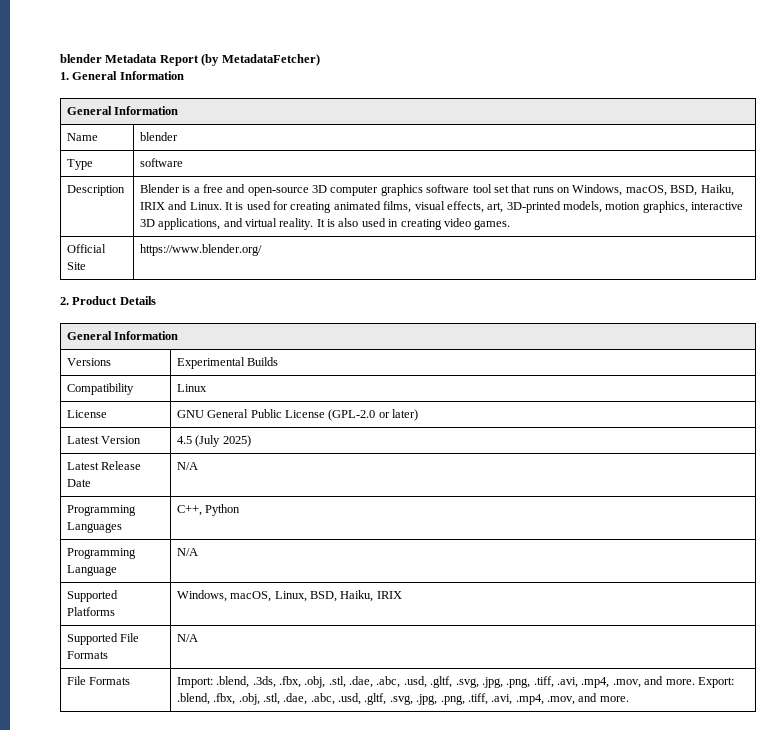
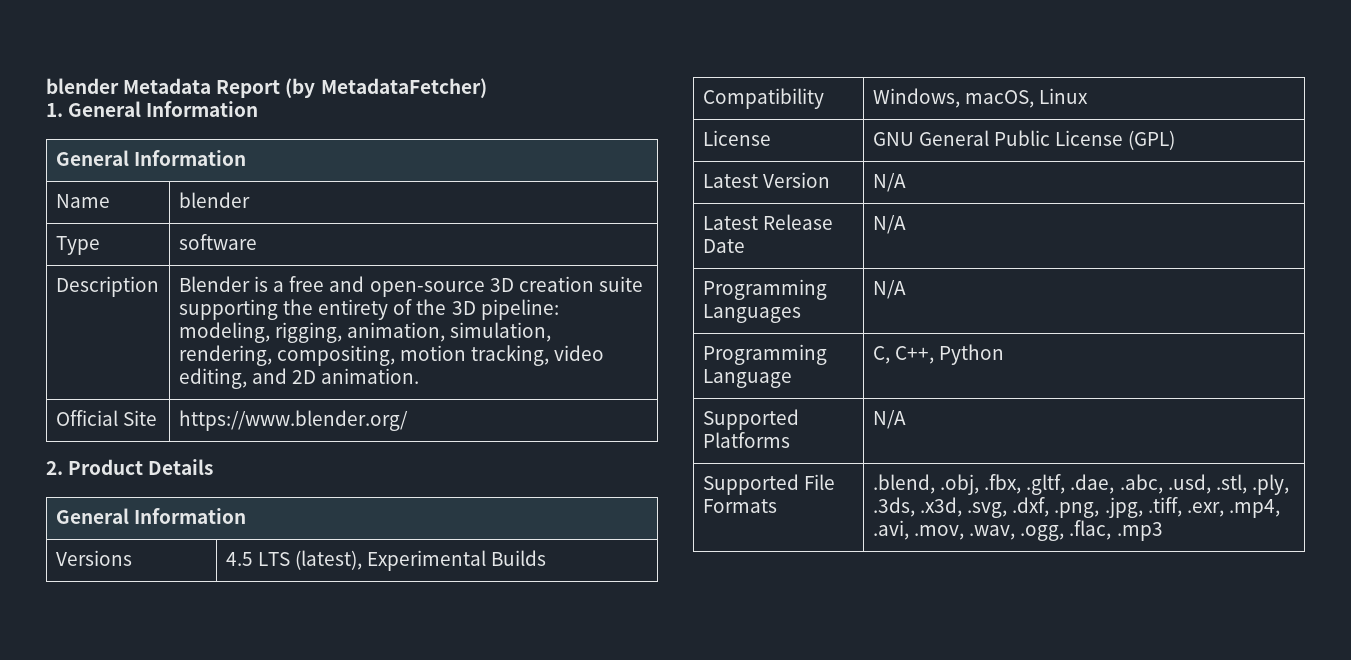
- Blender is a free and open-source 3D computer graphics software tool set that runs on Windows, macOS, BSD, Haiku, IRIX and Linux. It is used for creating animated films, visual effects, art, 3D-printed models, motion graphics, interactive 3D applications, and virtual reality. It is also used in creating video games.
+ Blender is a free and open-source 3D creation suite supporting the entirety of the 3D pipeline: modeling, rigging, animation, simulation, rendering, compositing, motion tracking, video editing, and 2D animation.
- Versions | Experimental Builds
+ Versions | 4.5 LTS (latest), Experimental Builds
- Compatibility | Linux
+ Compatibility | Windows, macOS, Linux
- License | GNU General Public License (GPL-2.0 or later)
+ License | GNU General Public License (GPL)
- Latest Version | 4.5 (July 2025)
+ Latest Version | N/A
- Programming Languages | C++, Python
+ Programming Languages | N/A
- Programming Language | N/A
+ Programming Language | C, C++, Python
- Supported Platforms | Windows, macOS, Linux, BSD, Haiku, IRIX
- Supported File Formats | N/A
- File Formats | Import: .blend, .3ds, .fbx, .obj, .stl, .dae, .abc, .usd, .gltf, .svg, .jpg, .png, .tiff, .avi, .mp4, .mov, and more. Export: .blend, .fbx, .obj, .stl, .dae, .abc, .usd, .gltf, .svg, .jpg, .png, .tiff, .avi, .mp4, .mov, and more.
+ Supported Platforms | N/A
+ Supported File Formats | .blend, .obj, .fbx, .gltf, .dae, .abc, .usd, .stl, .ply, .3ds, .x3d, .svg, .dxf, .png, .jpg, .tiff, .exr, .mp4, .avi, .mov, .wav, .ogg, .flac, .mp3

